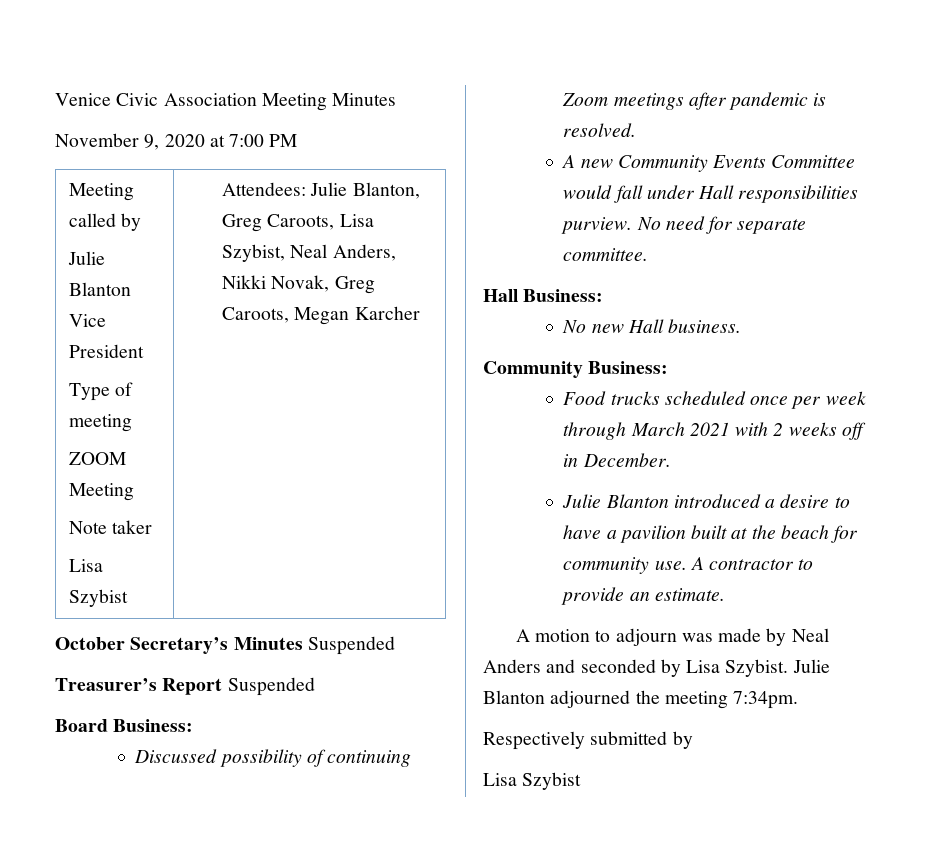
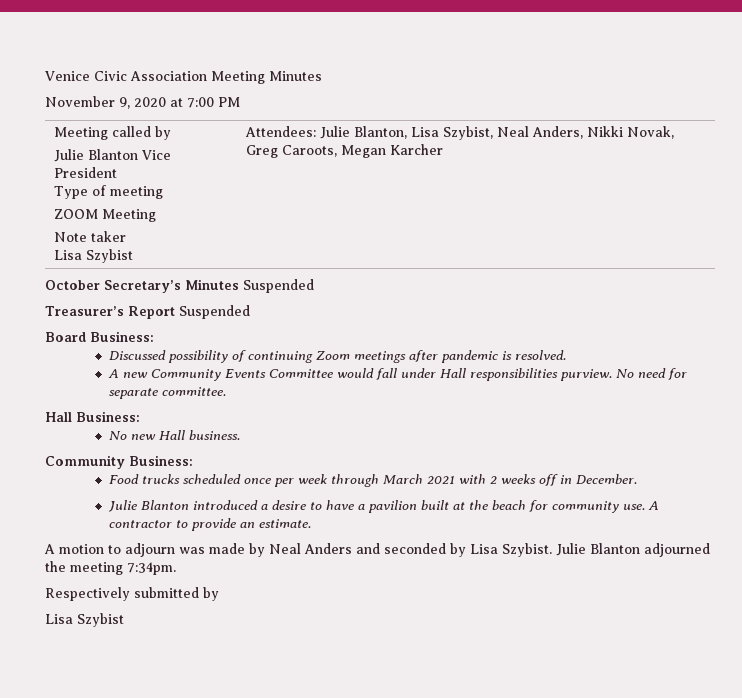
  Meeting called by
  Julie Blanton Vice President
  Type of meeting
  ZOOM Meeting
  Note taker
- Lisa Szybist | Attendees: Julie Blanton, Greg Caroots, Lisa Szybist, Neal Anders, Nikki Novak, Greg Caroots, Megan Karcher
+ Lisa Szybist | Attendees: Julie Blanton, Lisa Szybist, Neal Anders, Nikki Novak, Greg Caroots, Megan Karcher

